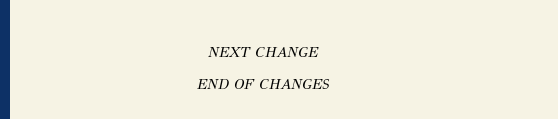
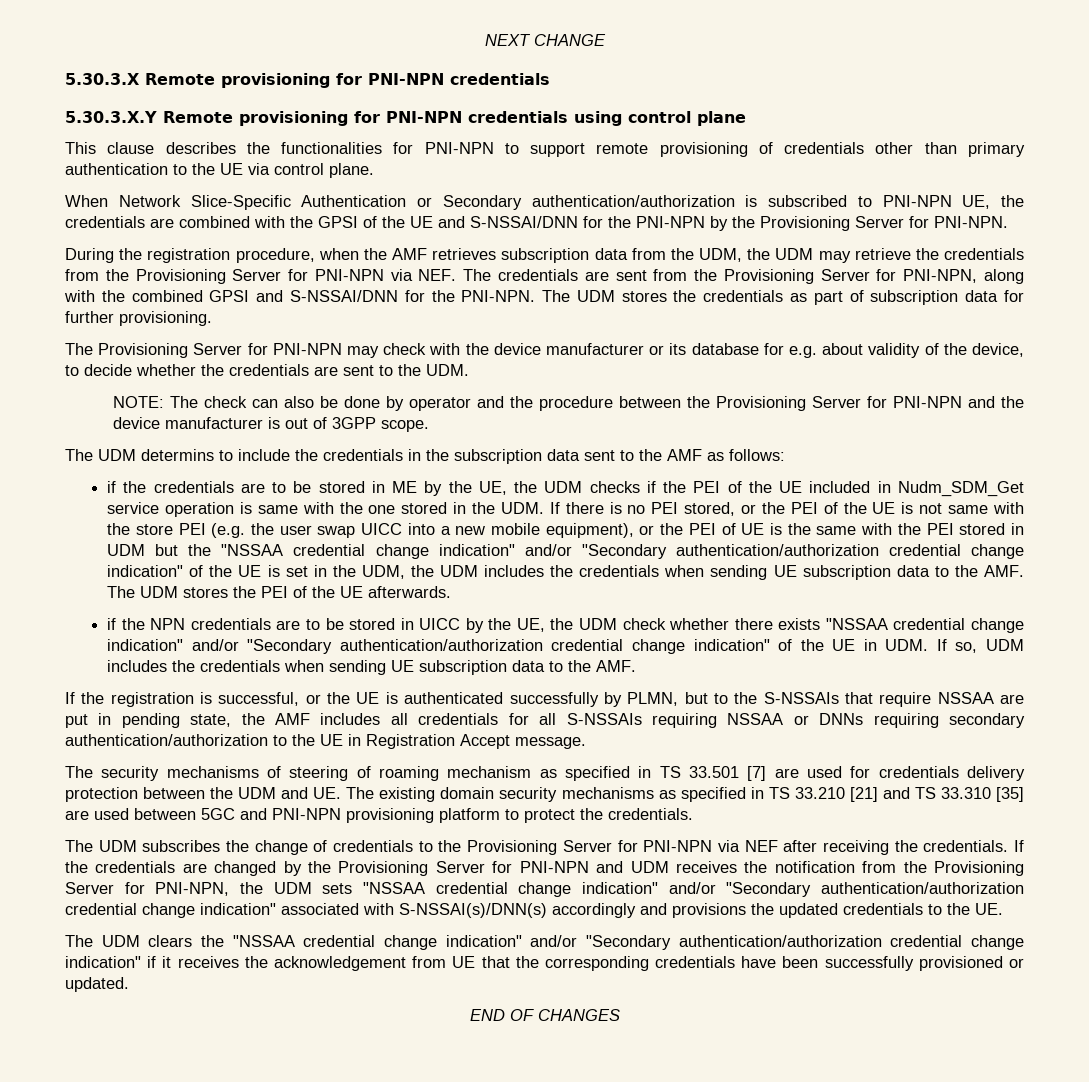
+ 5.30.3.X Remote provisioning for PNI-NPN credentials
+ 5.30.3.X.Y Remote provisioning for PNI-NPN credentials using control plane
+ This clause describes the functionalities for PNI-NPN to support remote provisioning of credentials other than primary authentication to the UE via control plane.
+ When Network Slice-Specific Authentication or Secondary authentication/authorization is subscribed to PNI-NPN UE, the credentials are combined with the GPSI of the UE and S-NSSAI/DNN for the PNI-NPN by the Provisioning Server for PNI-NPN.
+ During the registration procedure, when the AMF retrieves subscription data from the UDM, the UDM may retrieve the credentials from the Provisioning Server for PNI-NPN via NEF. The credentials are sent from the Provisioning Server for PNI-NPN, along with the combined GPSI and S-NSSAI/DNN for the PNI-NPN. The UDM stores the credentials as part of subscription data for further provisioning.
+ The Provisioning Server for PNI-NPN may check with the device manufacturer or its database for e.g. about validity of the device, to decide whether the credentials are sent to the UDM.
+ NOTE: The check can also be done by operator and the procedure between the Provisioning Server for PNI-NPN and the device manufacturer is out of 3GPP scope.
+ The UDM determins to include the credentials in the subscription data sent to the AMF as follows:
+ if the credentials are to be stored in ME by the UE, the UDM checks if the PEI of the UE included in Nudm_SDM_Get service operation is same with the one stored in the UDM. If there is no PEI stored, or the PEI of the UE is not same with the store PEI (e.g. the user swap UICC into a new mobile equipment), or the PEI of UE is the same with the PEI stored in UDM but the "NSSAA credential change indication" and/or "Secondary authentication/authorization credential change indication" of the UE is set in the UDM, the UDM includes the credentials when sending UE subscription data to the AMF. The UDM stores the PEI of the UE afterwards.
+ if the NPN credentials are to be stored in UICC by the UE, the UDM check whether there exists "NSSAA credential change indication" and/or "Secondary authentication/authorization credential change indication" of the UE in UDM. If so, UDM includes the credentials when sending UE subscription data to the AMF.
+ If the registration is successful, or the UE is authenticated successfully by PLMN, but to the S-NSSAIs that require NSSAA are put in pending state, the AMF includes all credentials for all S-NSSAIs requiring NSSAA or DNNs requiring secondary authentication/authorization to the UE in Registration Accept message.
+ The security mechanisms of steering of roaming mechanism as specified in TS 33.501 [7] are used for credentials delivery protection between the UDM and UE. The existing domain security mechanisms as specified in TS 33.210 [21] and TS 33.310 [35] are used between 5GC and PNI-NPN provisioning platform to protect the credentials.
+ The UDM subscribes the change of credentials to the Provisioning Server for PNI-NPN via NEF after receiving the credentials. If the credentials are changed by the Provisioning Server for PNI-NPN and UDM receives the notification from the Provisioning Server for PNI-NPN, the UDM sets "NSSAA credential change indication" and/or "Secondary authentication/authorization credential change indication" associated with S-NSSAI(s)/DNN(s) accordingly and provisions the updated credentials to the UE.
+ The UDM clears the "NSSAA credential change indication" and/or "Secondary authentication/authorization credential change indication" if it receives the acknowledgement from UE that the corresponding credentials have been successfully provisioned or updated.

